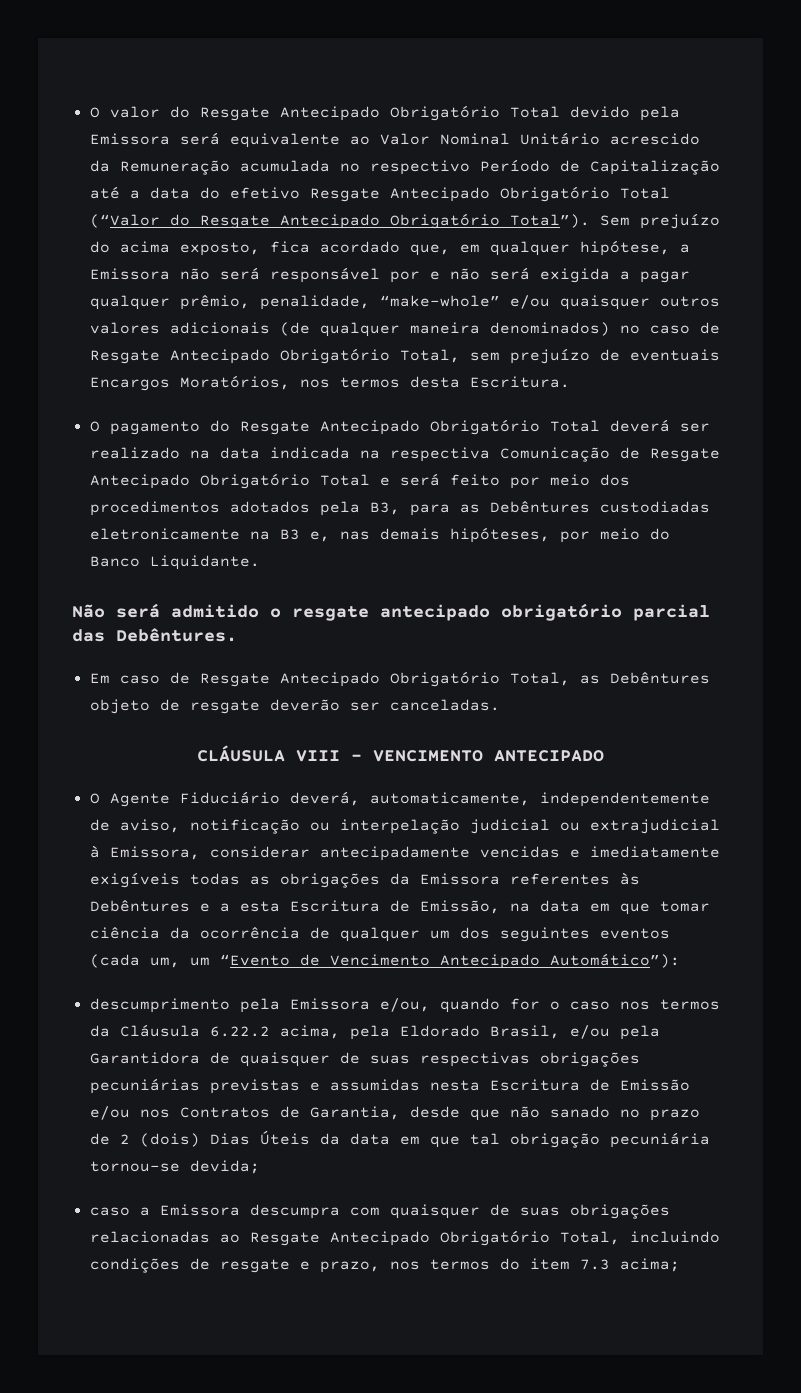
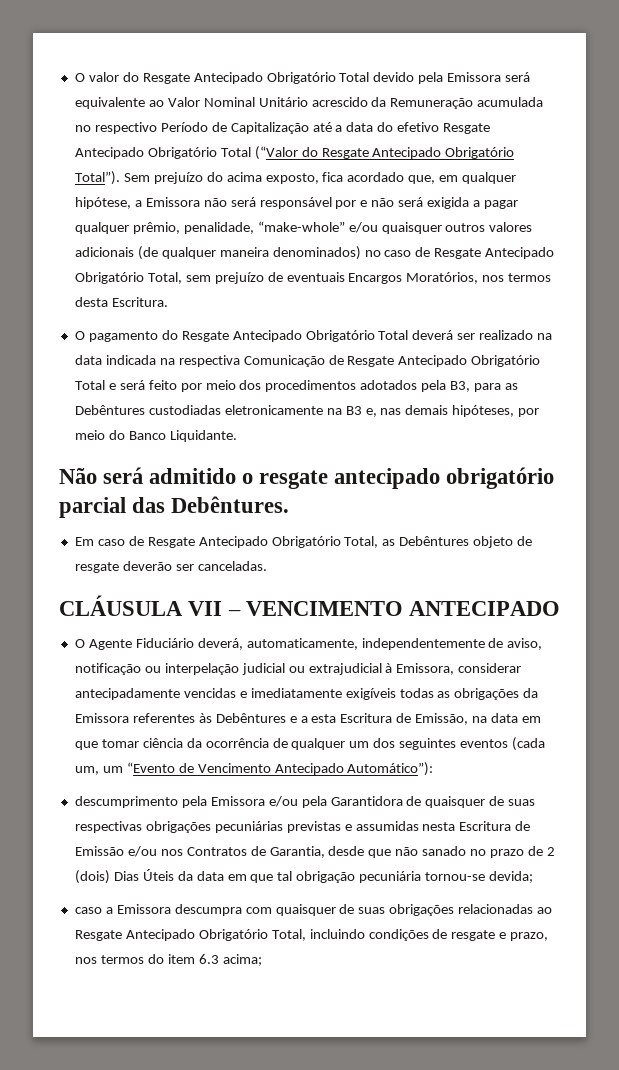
- CLÁUSULA VIII – VENCIMENTO ANTECIPADO
+ CLÁUSULA VII – VENCIMENTO ANTECIPADO
- descumprimento pela Emissora e/ou, quando for o caso nos termos da Cláusula 6.22.2 acima, pela Eldorado Brasil, e/ou pela Garantidora de quaisquer de suas respectivas obrigações pecuniárias previstas e assumidas nesta Escritura de Emissão e/ou nos Contratos de Garantia, desde que não sanado no prazo de 2 (dois) Dias Úteis da data em que tal obrigação pecuniária tornou-se devida;
+ descumprimento pela Emissora e/ou pela Garantidora de quaisquer de suas respectivas obrigações pecuniárias previstas e assumidas nesta Escritura de Emissão e/ou nos Contratos de Garantia, desde que não sanado no prazo de 2 (dois) Dias Úteis da data em que tal obrigação pecuniária tornou-se devida;
- caso a Emissora descumpra com quaisquer de suas obrigações relacionadas ao Resgate Antecipado Obrigatório Total, incluindo condições de resgate e prazo, nos termos do item 7.3 acima;
+ caso a Emissora descumpra com quaisquer de suas obrigações relacionadas ao Resgate Antecipado Obrigatório Total, incluindo condições de resgate e prazo, nos termos do item 6.3 acima;

